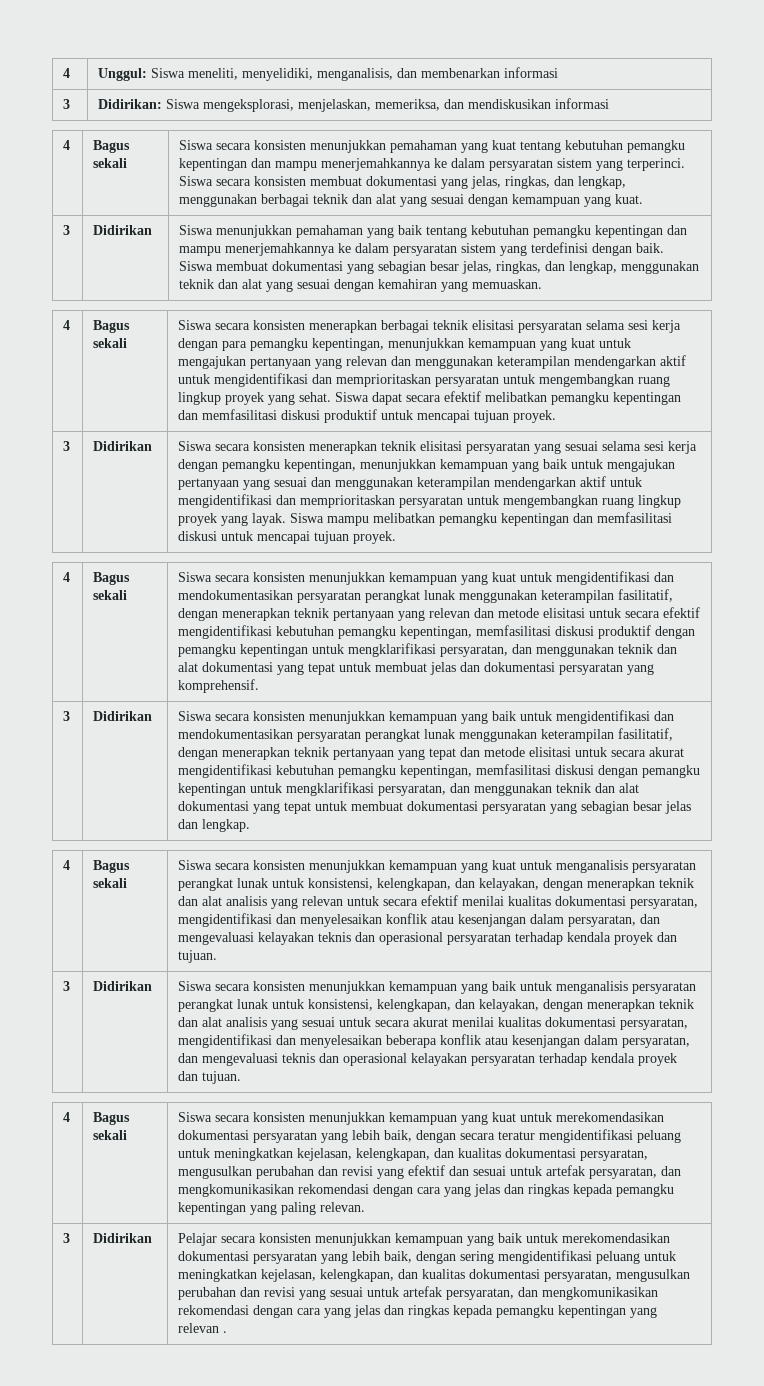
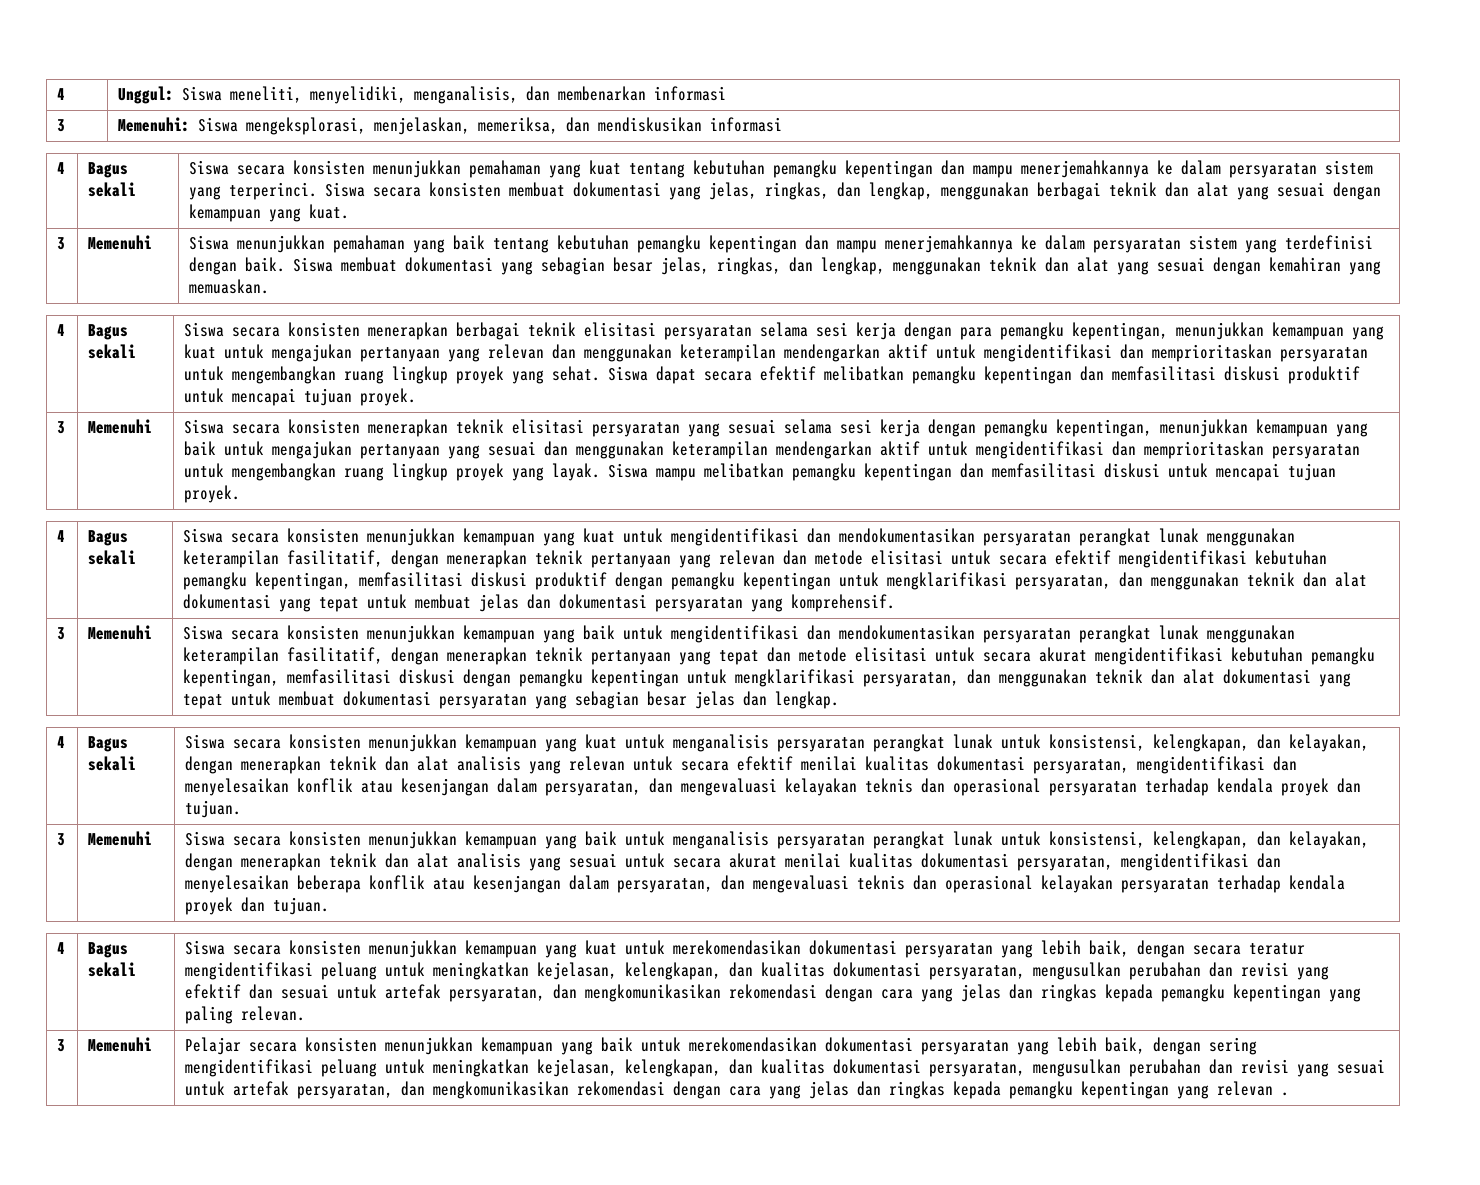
- 3 | Didirikan: Siswa mengeksplorasi, menjelaskan, memeriksa, dan mendiskusikan informasi
+ 3 | Memenuhi: Siswa mengeksplorasi, menjelaskan, memeriksa, dan mendiskusikan informasi
  Siswa secara konsisten membuat dokumentasi yang jelas, ringkas, dan lengkap, menggunakan berbagai teknik dan alat yang sesuai dengan kemampuan yang kuat.
- 3 | Didirikan
+ 3 | Memenuhi
  Siswa dapat secara efektif melibatkan pemangku kepentingan dan memfasilitasi diskusi produktif untuk mencapai tujuan proyek.
- 3 | Didirikan
+ 3 | Memenuhi
  Siswa secara konsisten menunjukkan kemampuan yang kuat untuk mengidentifikasi dan mendokumentasikan persyaratan perangkat lunak menggunakan keterampilan fasilitatif, dengan menerapkan teknik pertanyaan yang relevan dan metode elisitasi untuk secara efektif mengidentifikasi kebutuhan pemangku kepentingan, memfasilitasi diskusi produktif dengan pemangku kepentingan untuk mengklarifikasi persyaratan, dan menggunakan teknik dan alat dokumentasi yang tepat untuk membuat jelas dan dokumentasi persyaratan yang komprehensif.
- 3 | Didirikan
+ 3 | Memenuhi
  Siswa secara konsisten menunjukkan kemampuan yang kuat untuk menganalisis persyaratan perangkat lunak untuk konsistensi, kelengkapan, dan kelayakan, dengan menerapkan teknik dan alat analisis yang relevan untuk secara efektif menilai kualitas dokumentasi persyaratan, mengidentifikasi dan menyelesaikan konflik atau kesenjangan dalam persyaratan, dan mengevaluasi kelayakan teknis dan operasional persyaratan terhadap kendala proyek dan tujuan.
- 3 | Didirikan
+ 3 | Memenuhi
  Siswa secara konsisten menunjukkan kemampuan yang kuat untuk merekomendasikan dokumentasi persyaratan yang lebih baik, dengan secara teratur mengidentifikasi peluang untuk meningkatkan kejelasan, kelengkapan, dan kualitas dokumentasi persyaratan, mengusulkan perubahan dan revisi yang efektif dan sesuai untuk artefak persyaratan, dan mengkomunikasikan rekomendasi dengan cara yang jelas dan ringkas kepada pemangku kepentingan yang paling relevan.
- 3 | Didirikan
+ 3 | Memenuhi

